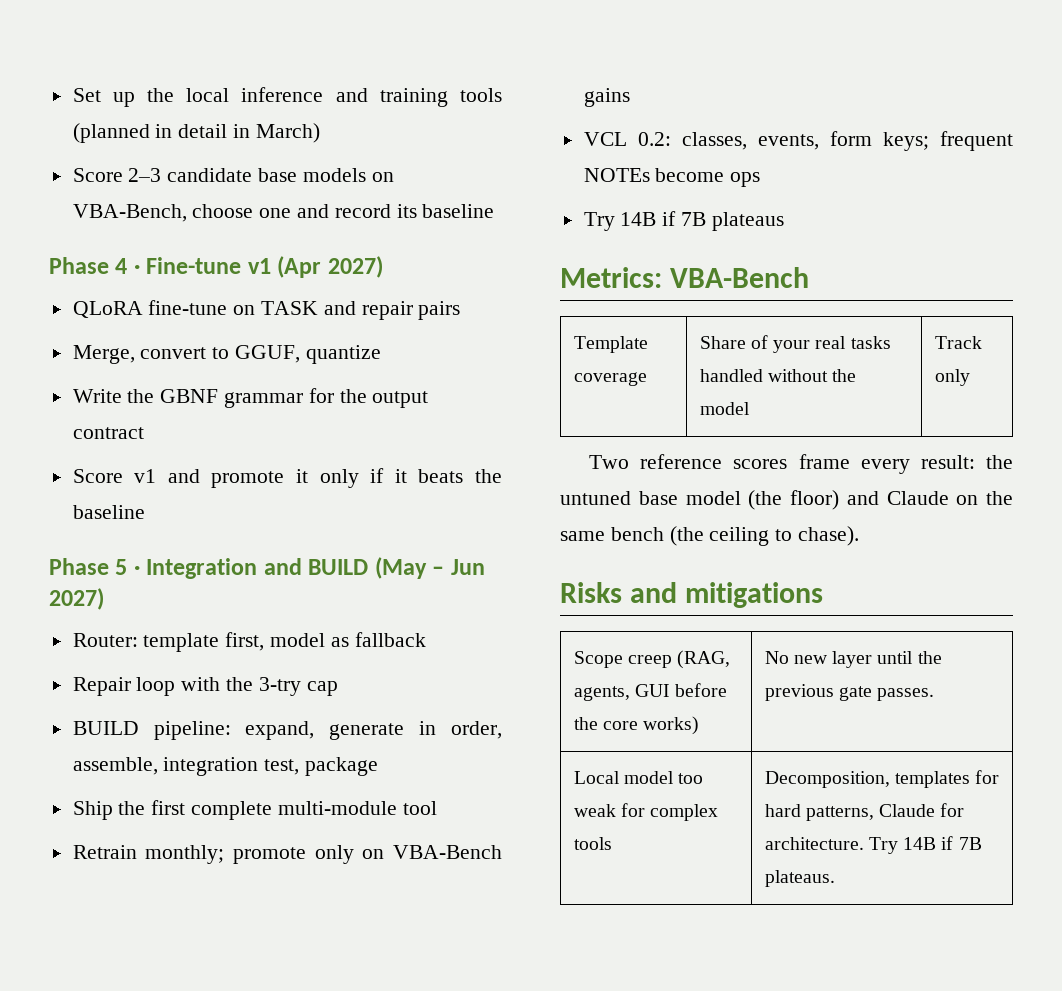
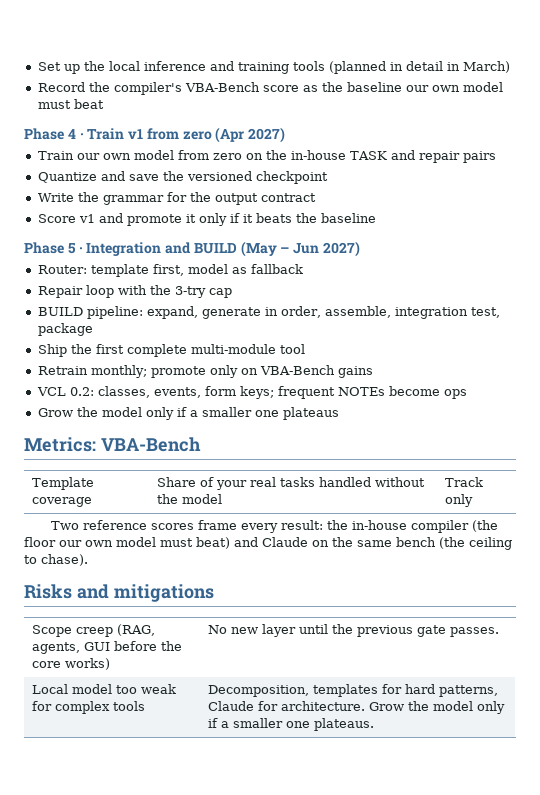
- Score 2–3 candidate base models on VBA-Bench, choose one and record its baseline
- Phase 4 · Fine-tune v1 (Apr 2027)
- QLoRA fine-tune on TASK and repair pairs
- Merge, convert to GGUF, quantize
+ Record the compiler's VBA-Bench score as the baseline our own model must beat
+ Phase 4 · Train v1 from zero (Apr 2027)
+ Train our own model from zero on the in-house TASK and repair pairs
+ Quantize and save the versioned checkpoint
- Write the GBNF grammar for the output contract
+ Write the grammar for the output contract
- Try 14B if 7B plateaus
+ Grow the model only if a smaller one plateaus
- Two reference scores frame every result: the untuned base model (the floor) and Claude on the same bench (the ceiling to chase).
+ Two reference scores frame every result: the in-house compiler (the floor our own model must beat) and Claude on the same bench (the ceiling to chase).
- Local model too weak for complex tools | Decomposition, templates for hard patterns, Claude for architecture. Try 14B if 7B plateaus.
+ Local model too weak for complex tools | Decomposition, templates for hard patterns, Claude for architecture. Grow the model only if a smaller one plateaus.

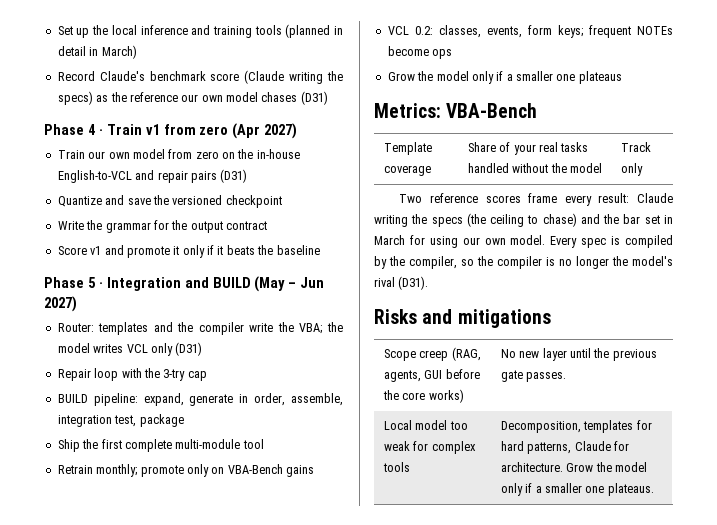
- Record the compiler's VBA-Bench score as the baseline our own model must beat
+ Record Claude's benchmark score (Claude writing the specs) as the reference our own model chases (D31)
- Train our own model from zero on the in-house TASK and repair pairs
+ Train our own model from zero on the in-house English-to-VCL and repair pairs (D31)
- Router: template first, model as fallback
+ Router: templates and the compiler write the VBA; the model writes VCL only (D31)
- Two reference scores frame every result: the in-house compiler (the floor our own model must beat) and Claude on the same bench (the ceiling to chase).
+ Two reference scores frame every result: Claude writing the specs (the ceiling to chase) and the bar set in March for using our own model. Every spec is compiled by the compiler, so the compiler is no longer the model's rival (D31).

